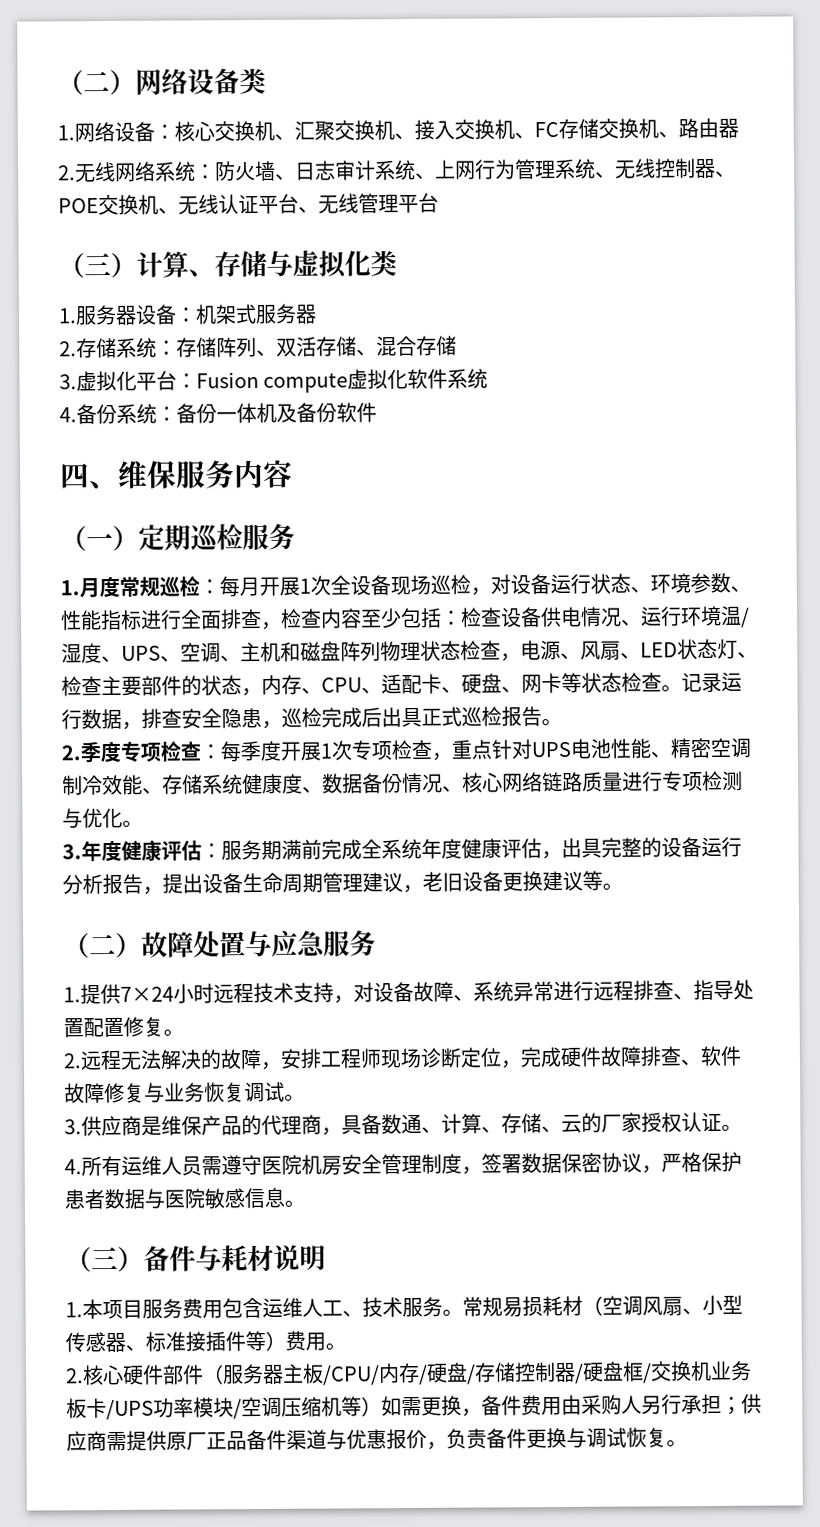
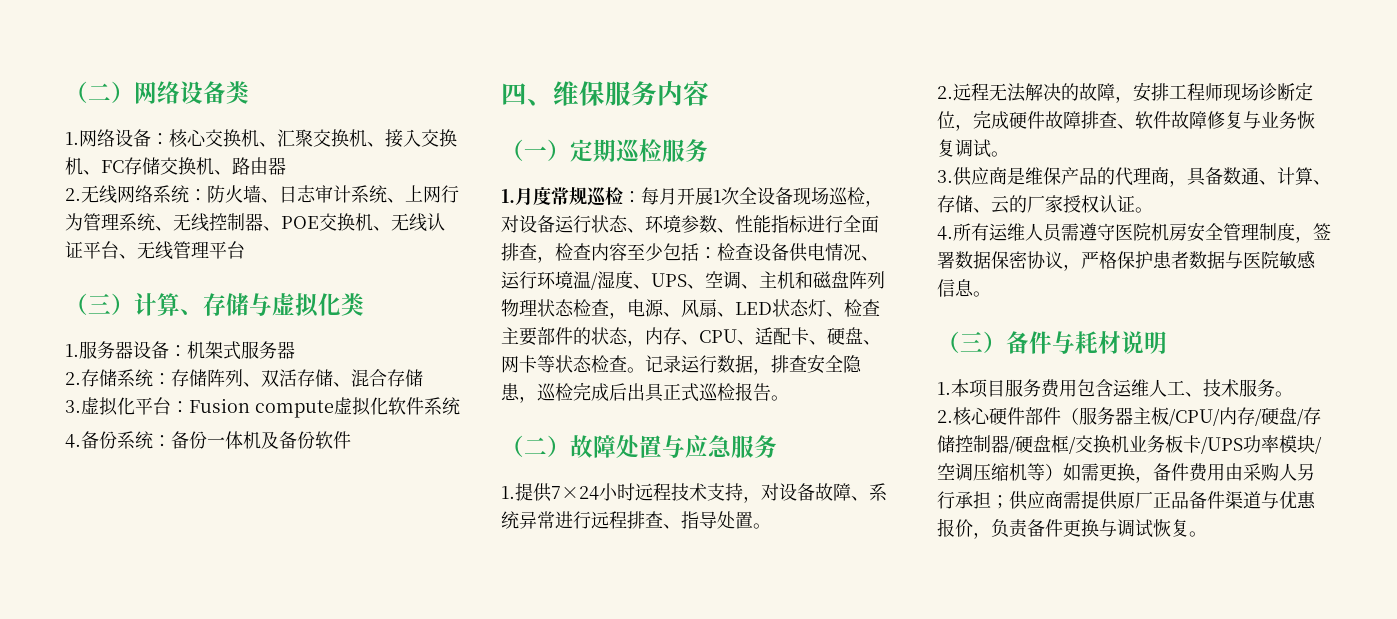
- 2.季度专项检查：每季度开展1次专项检查，重点针对UPS电池性能、精密空调制冷效能、存储系统健康度、数据备份情况、核心网络链路质量进行专项检测与优化。
- 3.年度健康评估：服务期满前完成全系统年度健康评估，出具完整的设备运行分析报告，提出设备生命周期管理建议，老旧设备更换建议等。
- 1.提供7×24小时远程技术支持，对设备故障、系统异常进行远程排查、指导处置配置修复。
+ 1.提供7×24小时远程技术支持，对设备故障、系统异常进行远程排查、指导处置。
- 常规易损耗材（空调风扇、小型传感器、标准接插件等）费用。

